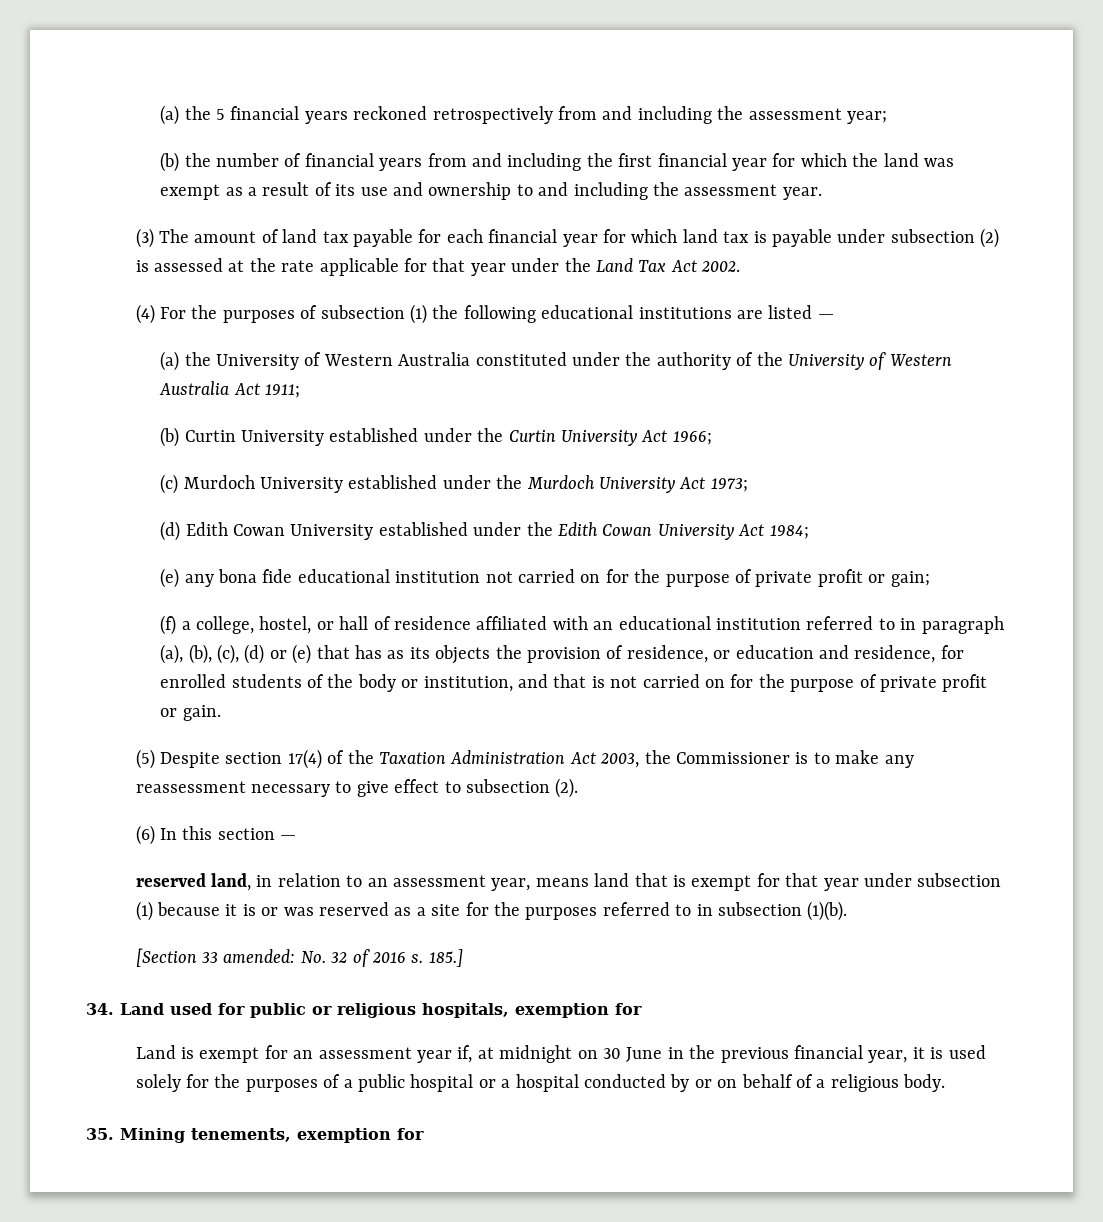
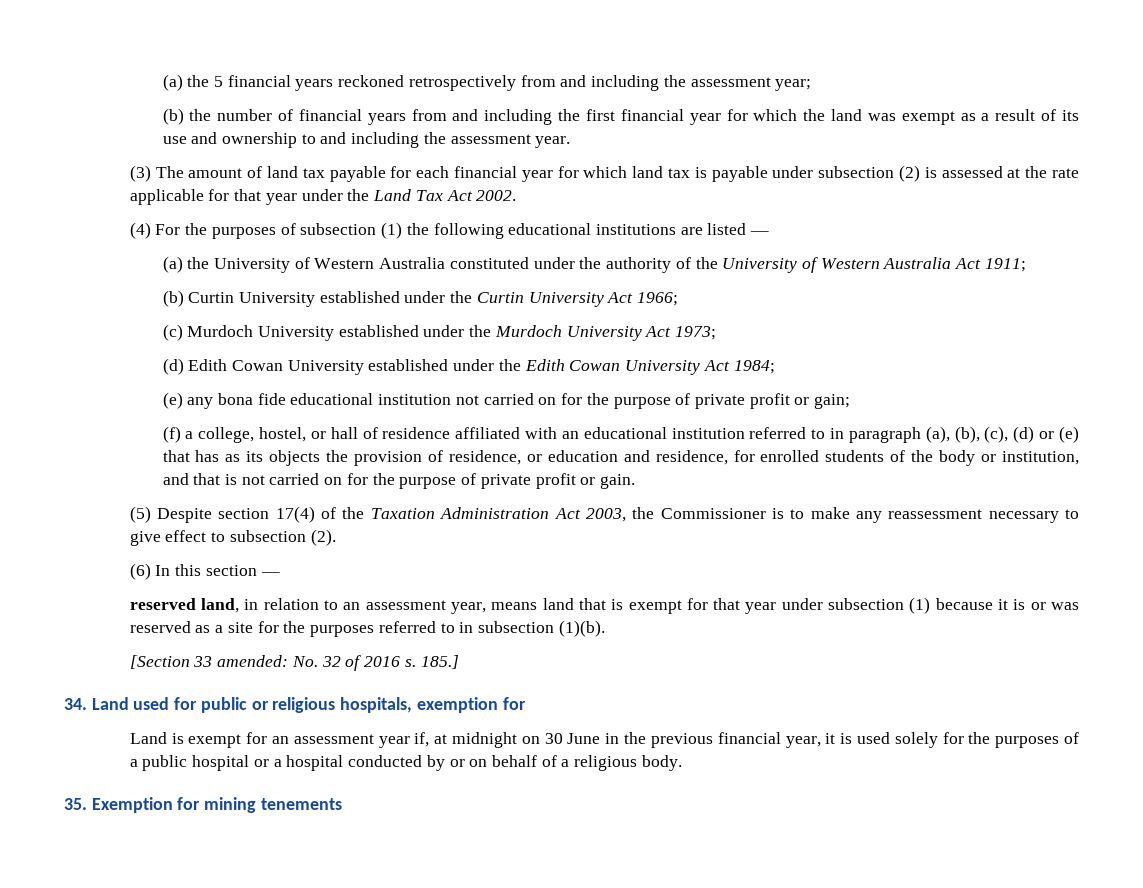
- 35. Mining tenements, exemption for
+ 35. Exemption for mining tenements

